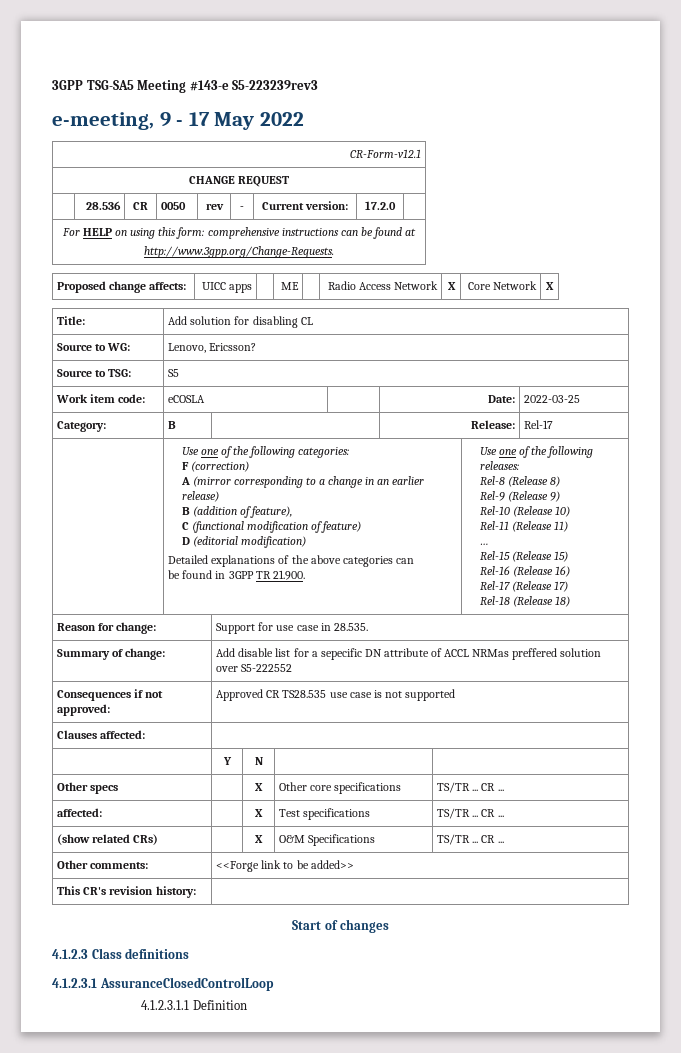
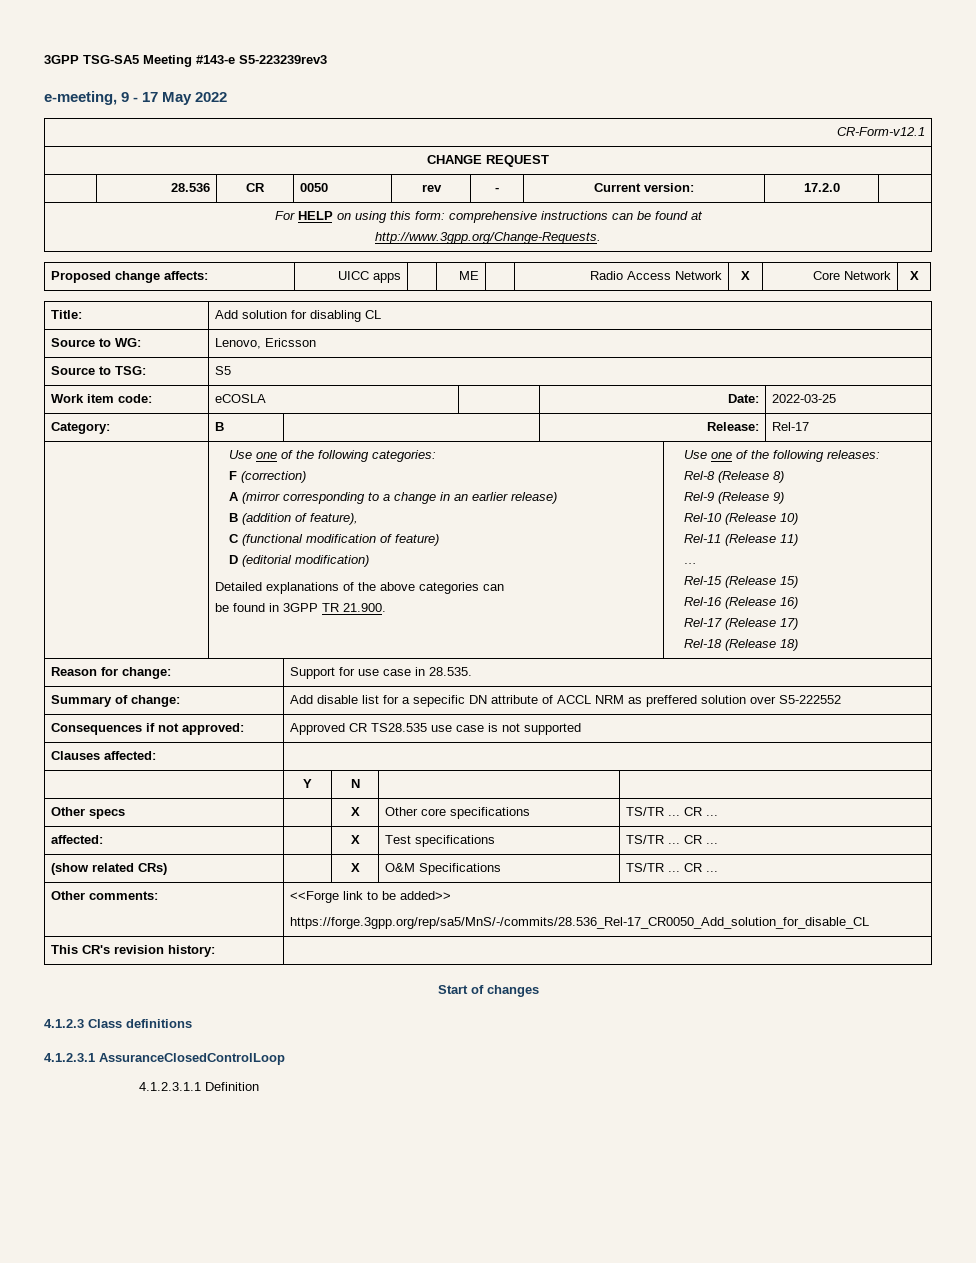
- Source to WG: | Lenovo, Ericsson?
+ Source to WG: | Lenovo, Ericsson
- Summary of change: | Add disable list for a sepecific DN attribute of ACCL NRMas preffered solution over S5-222552
+ Summary of change: | Add disable list for a sepecific DN attribute of ACCL NRM as preffered solution over S5-222552
  Other comments: | <<Forge link to be added>>
+ https://forge.3gpp.org/rep/sa5/MnS/-/commits/28.536_Rel-17_CR0050_Add_solution_for_disable_CL

